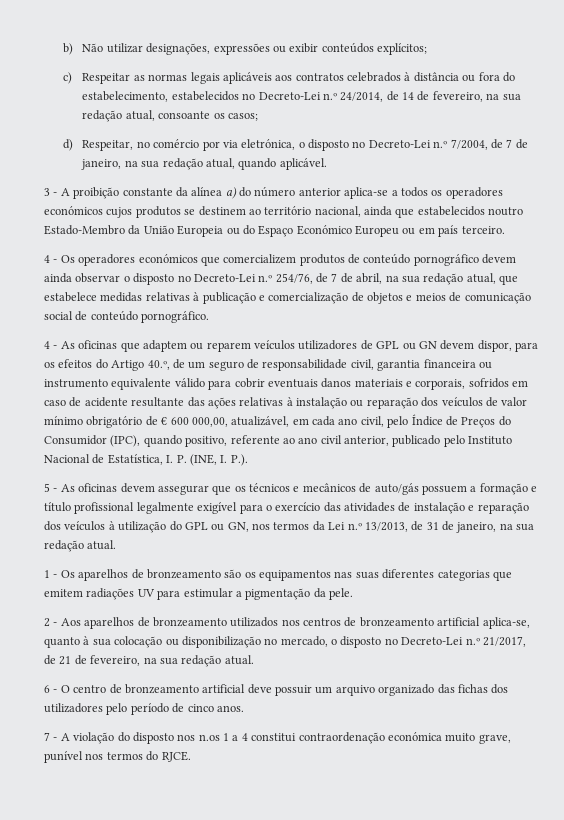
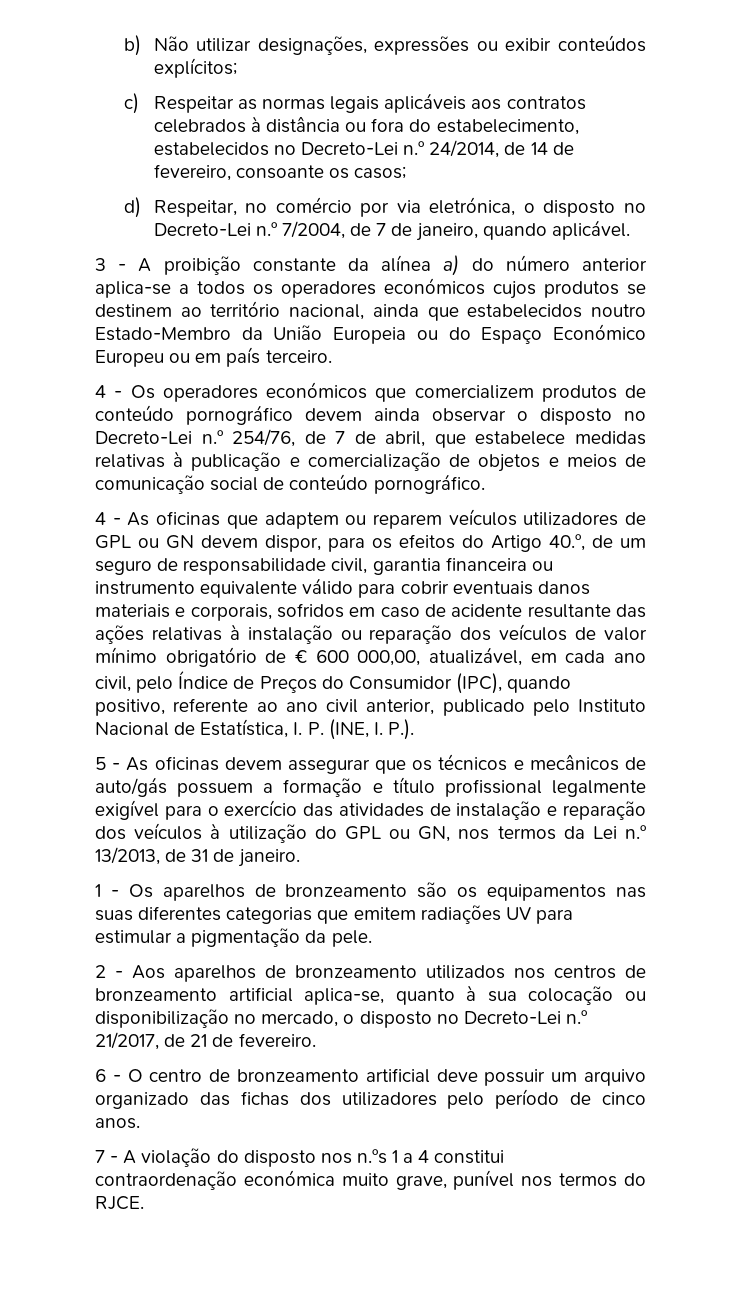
- c) Respeitar as normas legais aplicáveis aos contratos celebrados à distância ou fora do estabelecimento, estabelecidos no Decreto-Lei n.º 24/2014, de 14 de fevereiro, na sua redação atual, consoante os casos;
+ c) Respeitar as normas legais aplicáveis aos contratos celebrados à distância ou fora do estabelecimento, estabelecidos no Decreto-Lei n.º 24/2014, de 14 de fevereiro, consoante os casos;
- d) Respeitar, no comércio por via eletrónica, o disposto no Decreto-Lei n.º 7/2004, de 7 de janeiro, na sua redação atual, quando aplicável.
+ d) Respeitar, no comércio por via eletrónica, o disposto no Decreto-Lei n.º 7/2004, de 7 de janeiro, quando aplicável.
- 4 - Os operadores económicos que comercializem produtos de conteúdo pornográfico devem ainda observar o disposto no Decreto-Lei n.º 254/76, de 7 de abril, na sua redação atual, que estabelece medidas relativas à publicação e comercialização de objetos e meios de comunicação social de conteúdo pornográfico.
+ 4 - Os operadores económicos que comercializem produtos de conteúdo pornográfico devem ainda observar o disposto no Decreto-Lei n.º 254/76, de 7 de abril, que estabelece medidas relativas à publicação e comercialização de objetos e meios de comunicação social de conteúdo pornográfico.
- 5 - As oficinas devem assegurar que os técnicos e mecânicos de auto/gás possuem a formação e título profissional legalmente exigível para o exercício das atividades de instalação e reparação dos veículos à utilização do GPL ou GN, nos termos da Lei n.º 13/2013, de 31 de janeiro, na sua redação atual.
+ 5 - As oficinas devem assegurar que os técnicos e mecânicos de auto/gás possuem a formação e título profissional legalmente exigível para o exercício das atividades de instalação e reparação dos veículos à utilização do GPL ou GN, nos termos da Lei n.º 13/2013, de 31 de janeiro.
- 2 - Aos aparelhos de bronzeamento utilizados nos centros de bronzeamento artificial aplica-se, quanto à sua colocação ou disponibilização no mercado, o disposto no Decreto-Lei n.º 21/2017, de 21 de fevereiro, na sua redação atual.
+ 2 - Aos aparelhos de bronzeamento utilizados nos centros de bronzeamento artificial aplica-se, quanto à sua colocação ou disponibilização no mercado, o disposto no Decreto-Lei n.º 21/2017, de 21 de fevereiro.
- 7 - A violação do disposto nos n.os 1 a 4 constitui contraordenação económica muito grave, punível nos termos do RJCE.
+ 7 - A violação do disposto nos n.ºs 1 a 4 constitui contraordenação económica muito grave, punível nos termos do RJCE.

